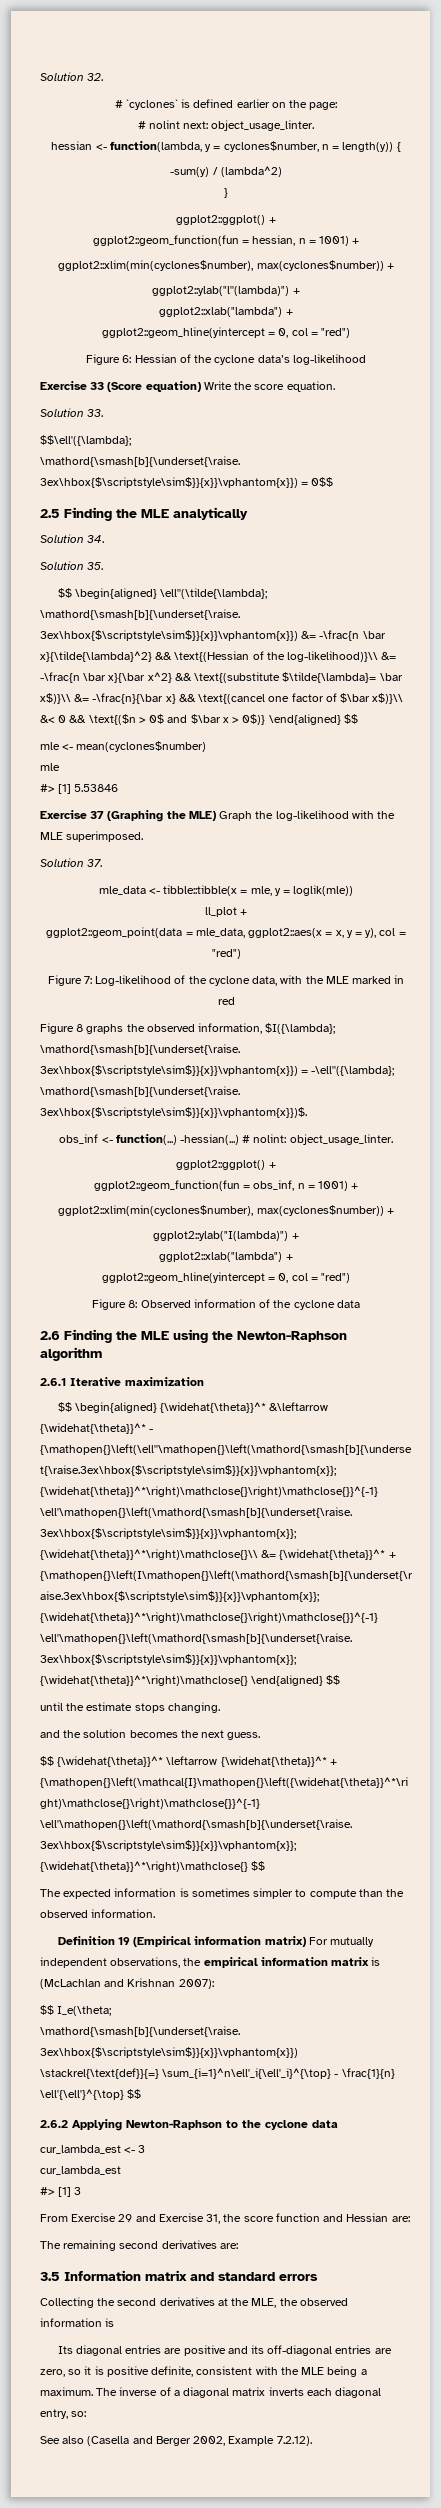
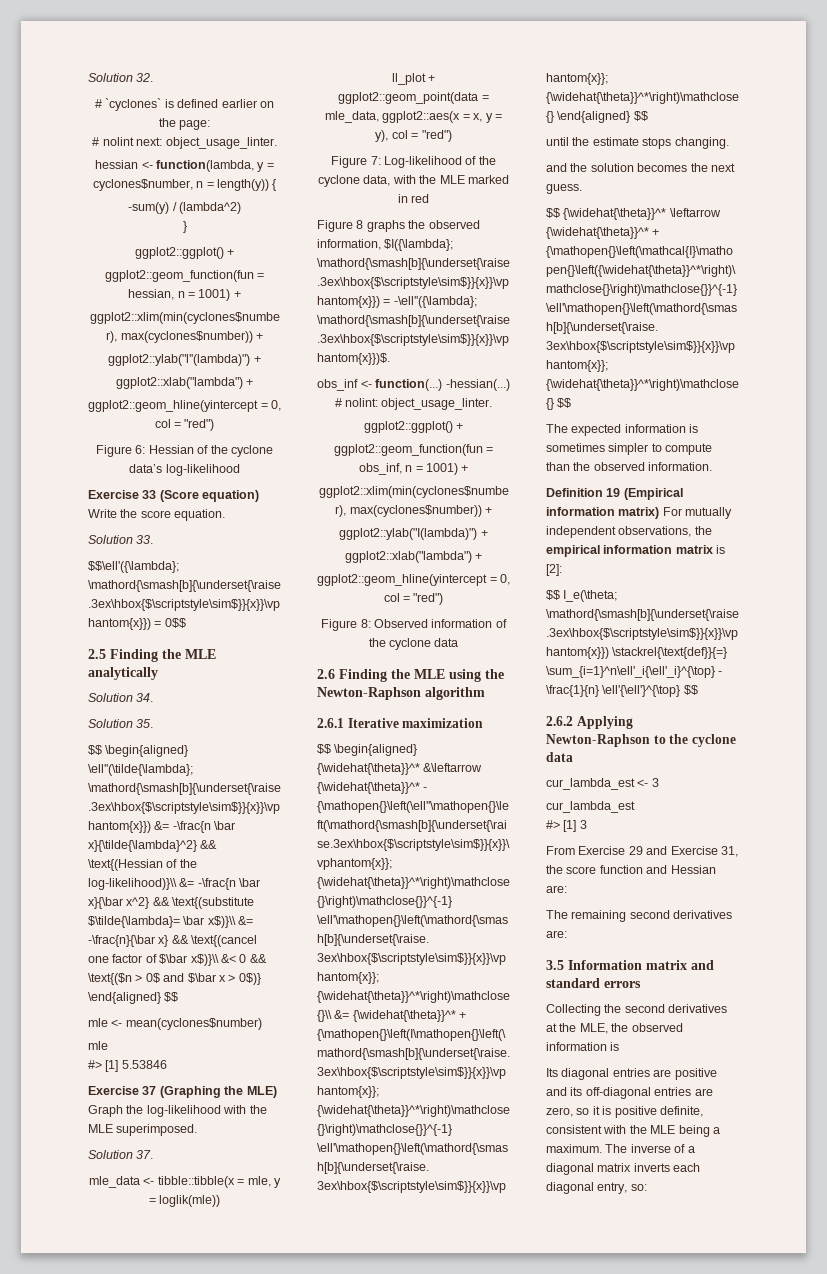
- Definition 19 (Empirical information matrix) For mutually independent observations, the empirical information matrix is (McLachlan and Krishnan 2007):
+ Definition 19 (Empirical information matrix) For mutually independent observations, the empirical information matrix is [2]:
- See also (Casella and Berger 2002, Example 7.2.12).

